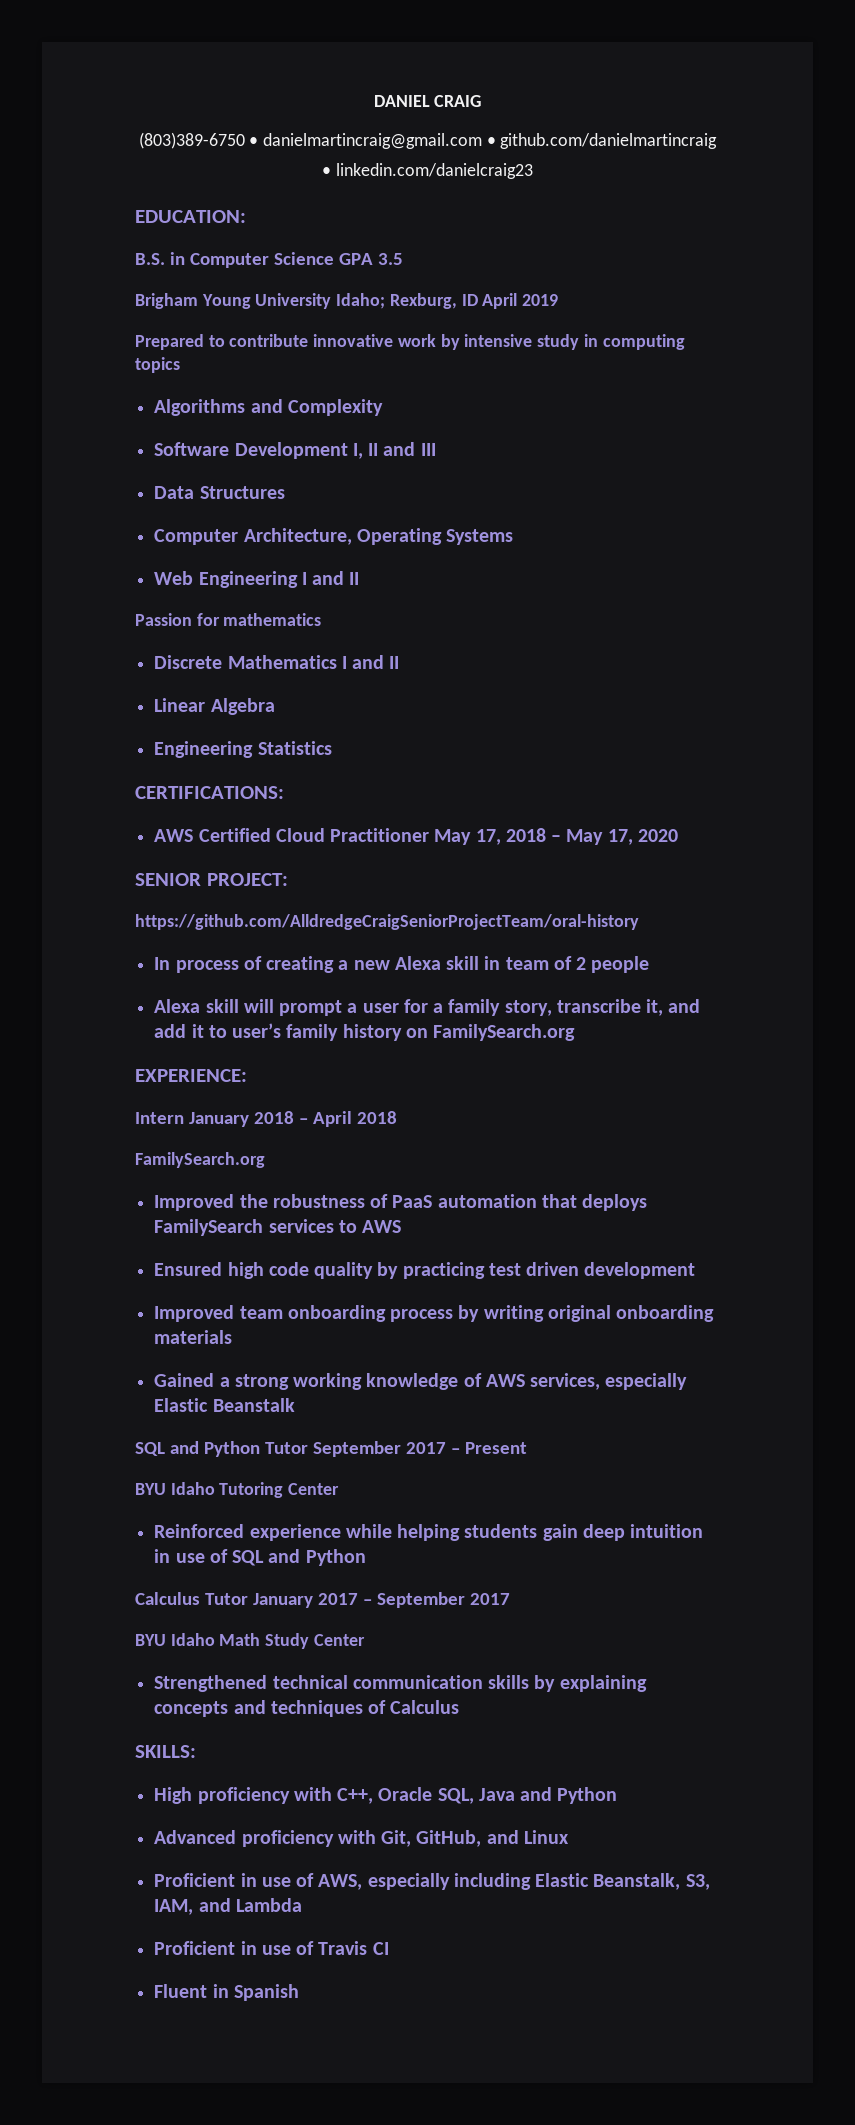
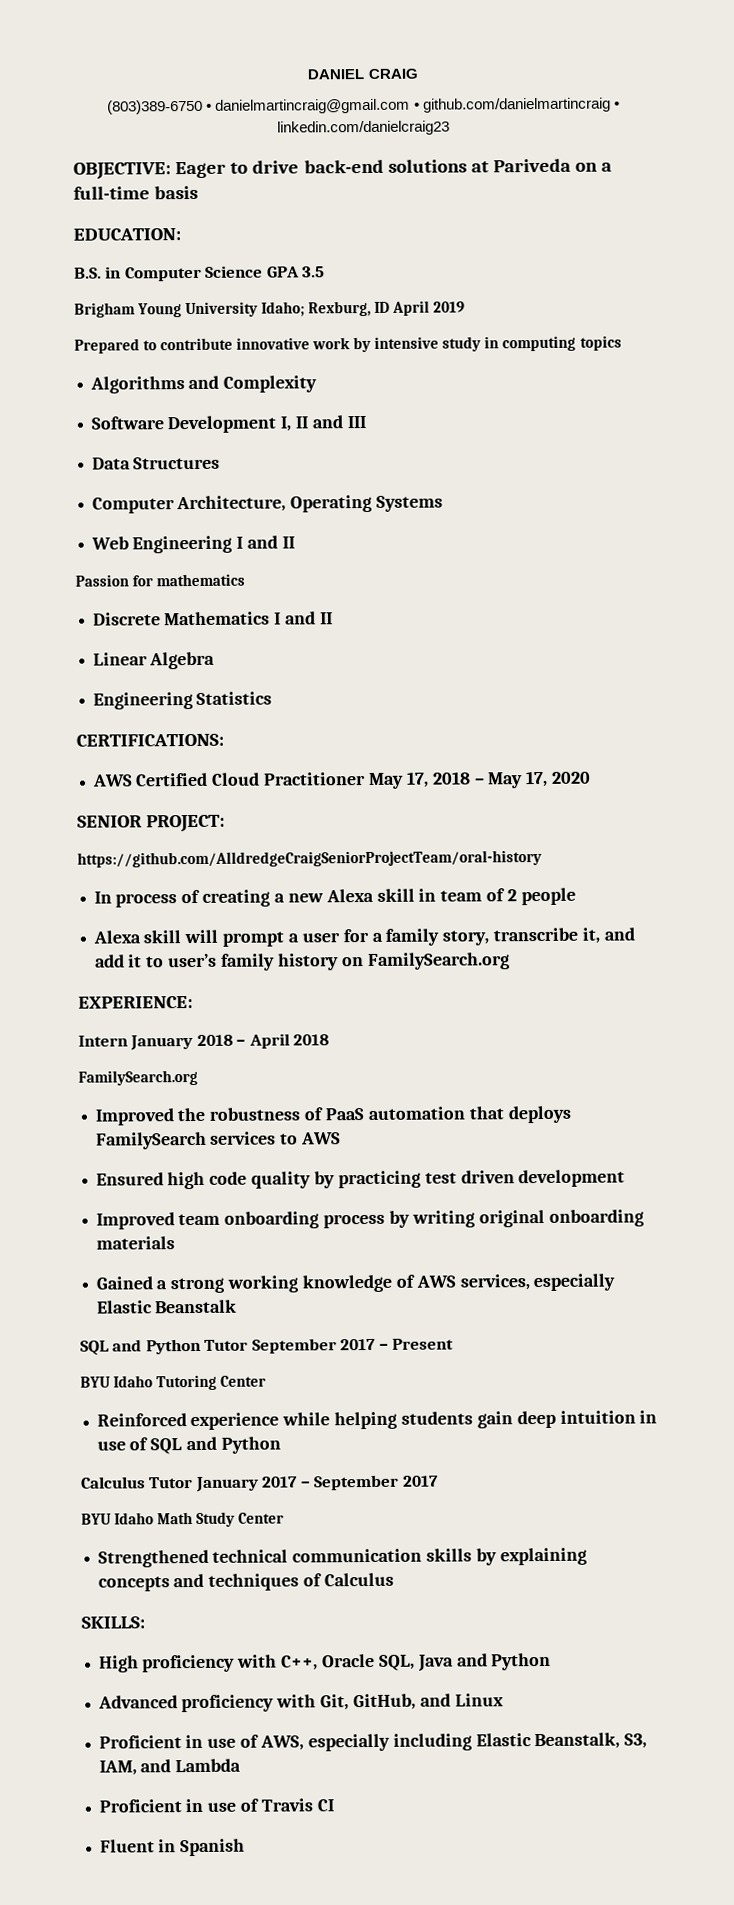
+ OBJECTIVE: Eager to drive back-end solutions at Pariveda on a full-time basis

